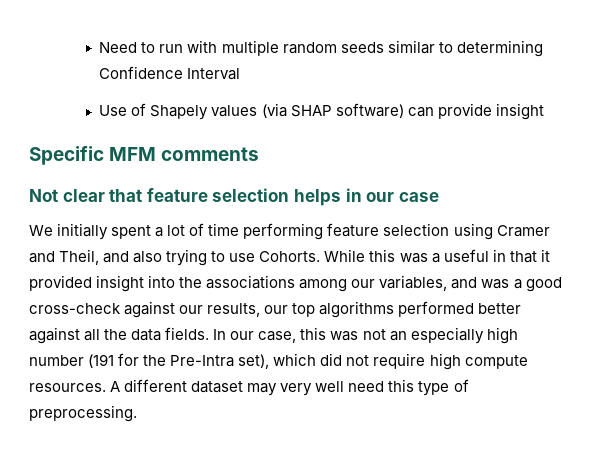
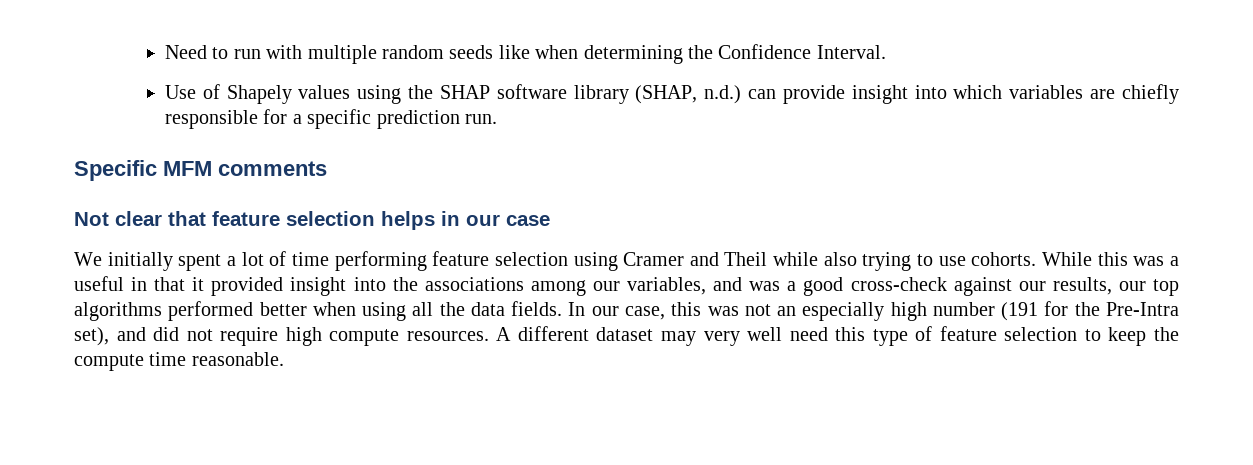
- Need to run with multiple random seeds similar to determining Confidence Interval
- Use of Shapely values (via SHAP software) can provide insight
+ Need to run with multiple random seeds like when determining the Confidence Interval.
+ Use of Shapely values using the SHAP software library (SHAP, n.d.) can provide insight into which variables are chiefly responsible for a specific prediction run.
- We initially spent a lot of time performing feature selection using Cramer and Theil, and also trying to use Cohorts.
+ We initially spent a lot of time performing feature selection using Cramer and Theil while also trying to use cohorts.
- While this was a useful in that it provided insight into the associations among our variables, and was a good cross-check against our results, our top algorithms performed better against all the data fields.
+ While this was a useful in that it provided insight into the associations among our variables, and was a good cross-check against our results, our top algorithms performed better when using all the data fields.
- In our case, this was not an especially high number (191 for the Pre-Intra set), which did not require high compute resources.
+ In our case, this was not an especially high number (191 for the Pre-Intra set), and did not require high compute resources.
- A different dataset may very well need this type of preprocessing.
+ A different dataset may very well need this type of feature selection to keep the compute time reasonable.

